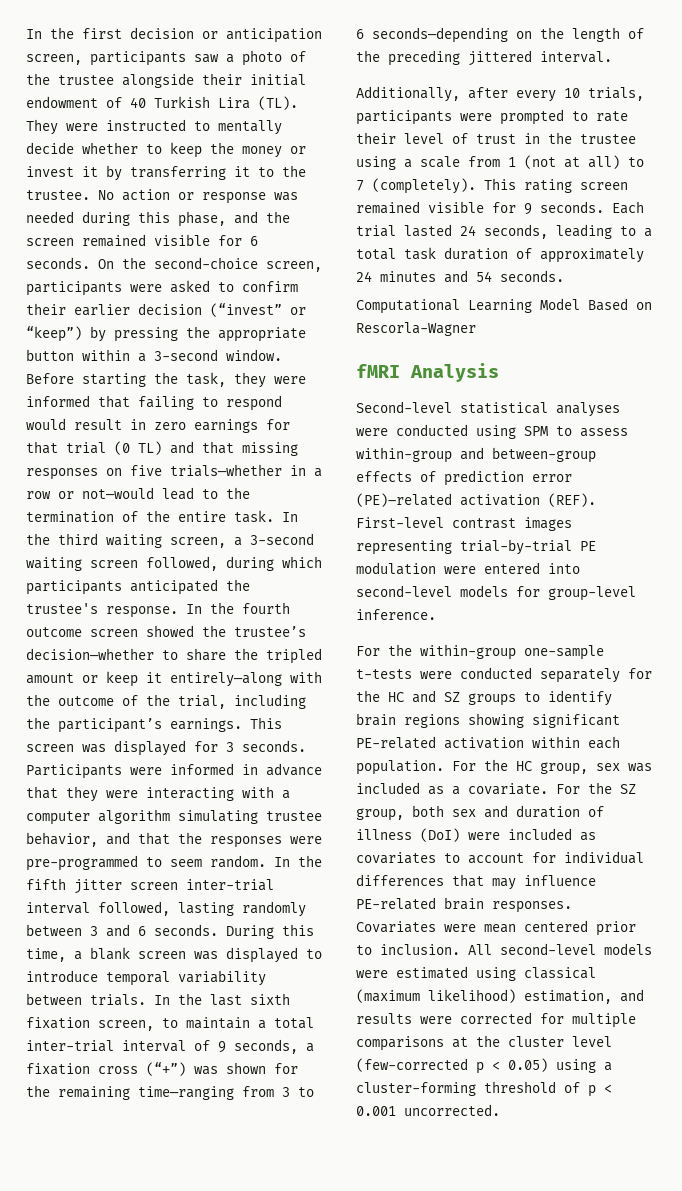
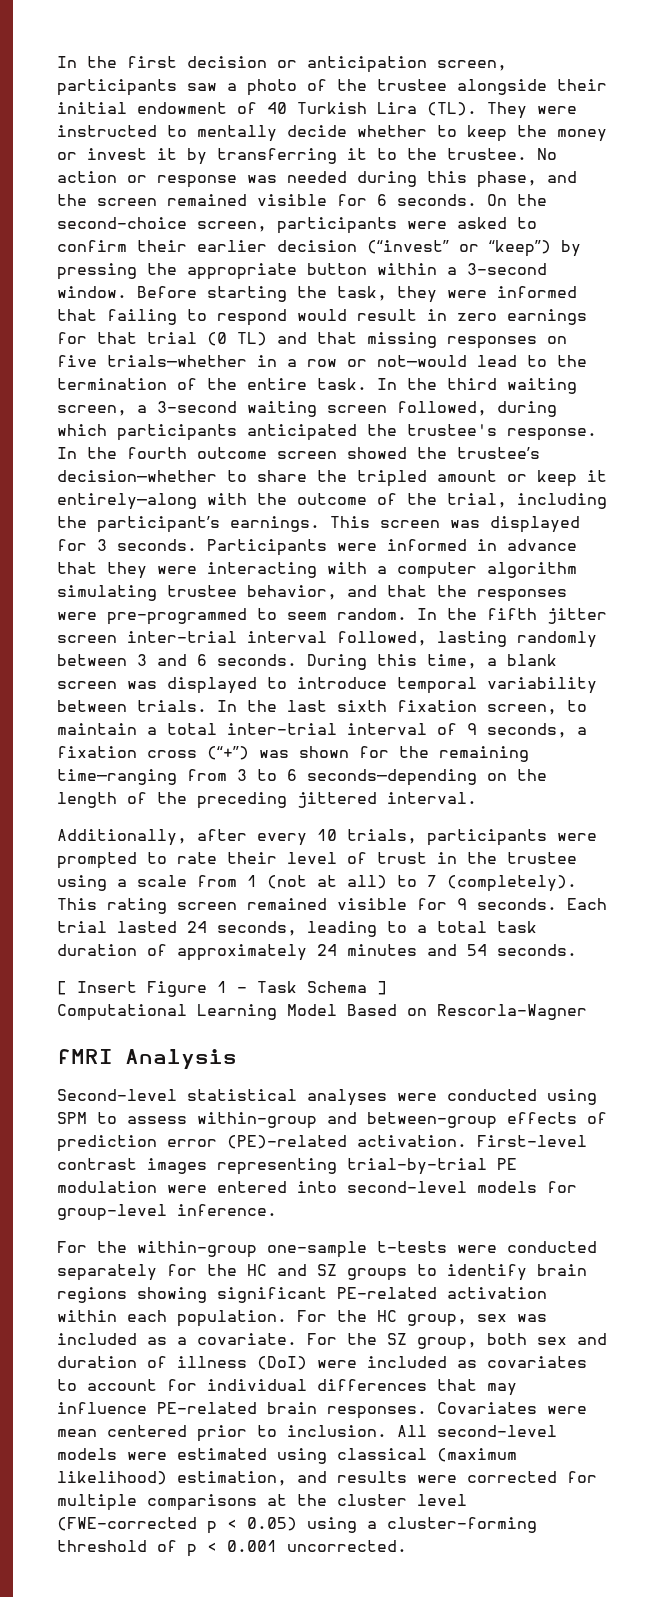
+ [ Insert Figure 1 – Task Schema ]
- Second-level statistical analyses were conducted using SPM to assess within-group and between-group effects of prediction error (PE)–related activation (REF).
+ Second-level statistical analyses were conducted using SPM to assess within-group and between-group effects of prediction error (PE)–related activation.
- All second-level models were estimated using classical (maximum likelihood) estimation, and results were corrected for multiple comparisons at the cluster level (few-corrected p < 0.05) using a cluster-forming threshold of p < 0.001 uncorrected.
+ All second-level models were estimated using classical (maximum likelihood) estimation, and results were corrected for multiple comparisons at the cluster level (FWE-corrected p < 0.05) using a cluster-forming threshold of p < 0.001 uncorrected.

